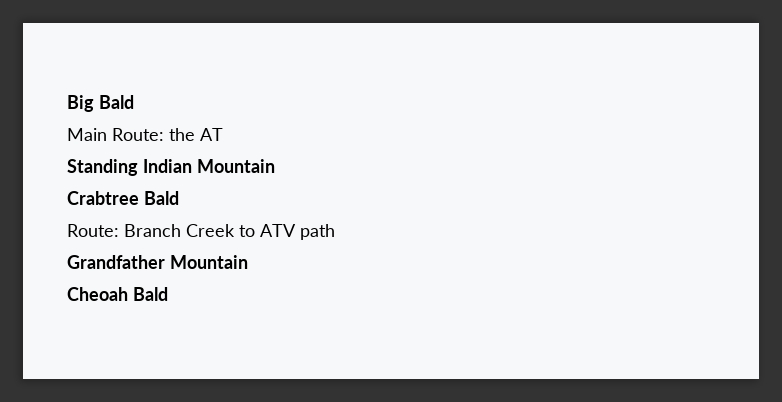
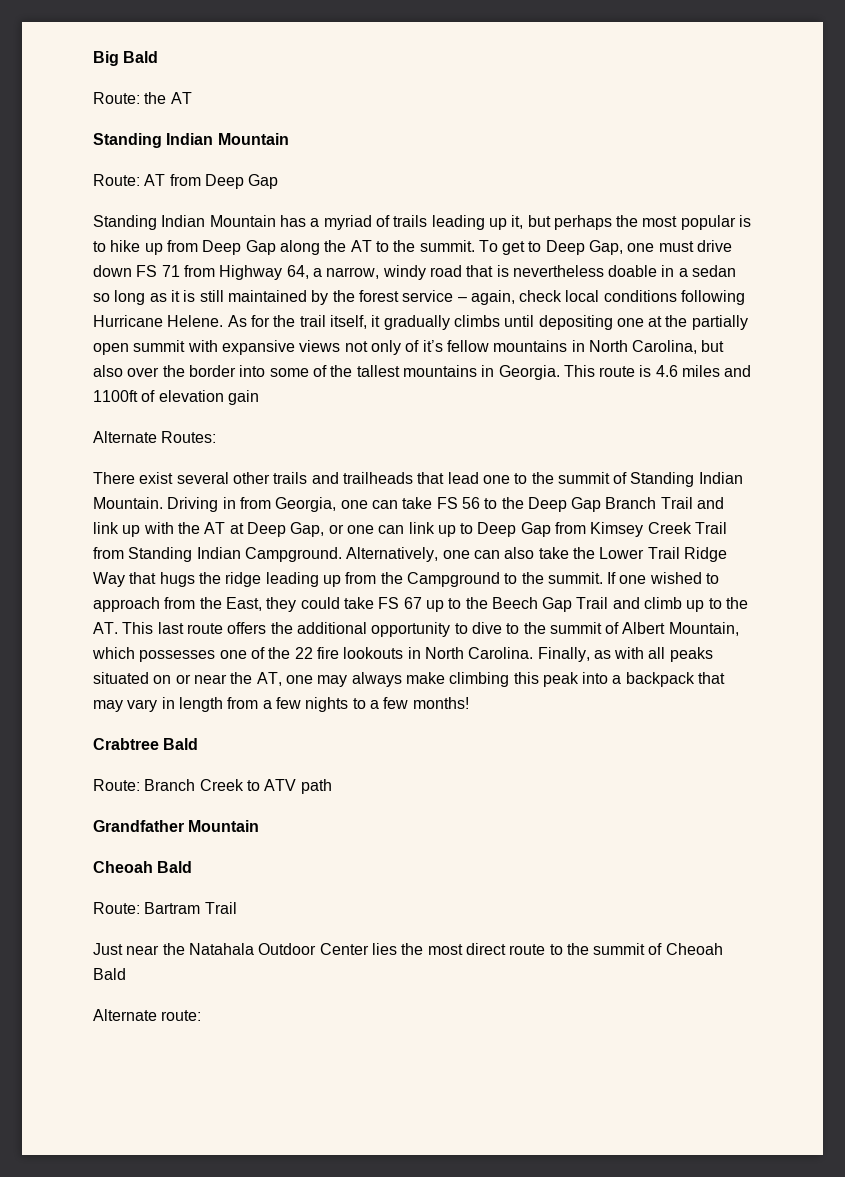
- Main Route: the AT
+ Route: the AT
+ Route: AT from Deep Gap
+ Standing Indian Mountain has a myriad of trails leading up it, but perhaps the most popular is to hike up from Deep Gap along the AT to the summit. To get to Deep Gap, one must drive down FS 71 from Highway 64, a narrow, windy road that is nevertheless doable in a sedan so long as it is still maintained by the forest service – again, check local conditions following Hurricane Helene. As for the trail itself, it gradually climbs until depositing one at the partially open summit with expansive views not only of it’s fellow mountains in North Carolina, but also over the border into some of the tallest mountains in Georgia. This route is 4.6 miles and 1100ft of elevation gain
+ Alternate Routes:
+ There exist several other trails and trailheads that lead one to the summit of Standing Indian Mountain. Driving in from Georgia, one can take FS 56 to the Deep Gap Branch Trail and link up with the AT at Deep Gap, or one can link up to Deep Gap from Kimsey Creek Trail from Standing Indian Campground. Alternatively, one can also take the Lower Trail Ridge Way that hugs the ridge leading up from the Campground to the summit. If one wished to approach from the East, they could take FS 67 up to the Beech Gap Trail and climb up to the AT. This last route offers the additional opportunity to dive to the summit of Albert Mountain, which possesses one of the 22 fire lookouts in North Carolina. Finally, as with all peaks situated on or near the AT, one may always make climbing this peak into a backpack that may vary in length from a few nights to a few months!
+ Route: Bartram Trail
+ Just near the Natahala Outdoor Center lies the most direct route to the summit of Cheoah Bald
+ Alternate route:

